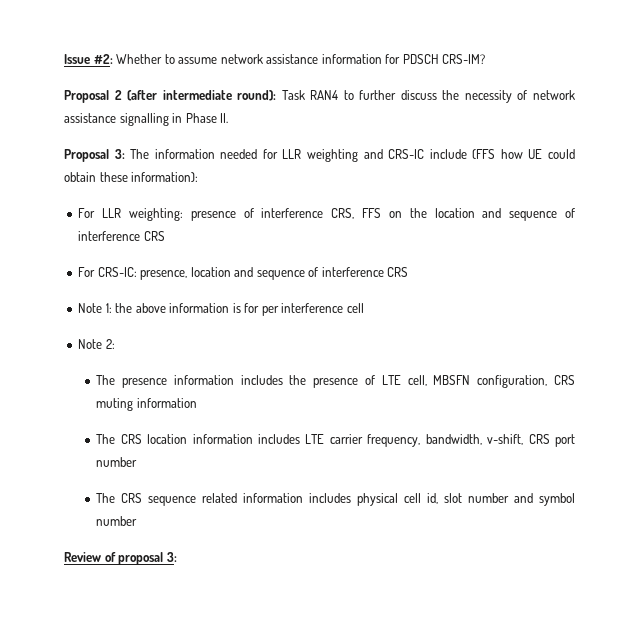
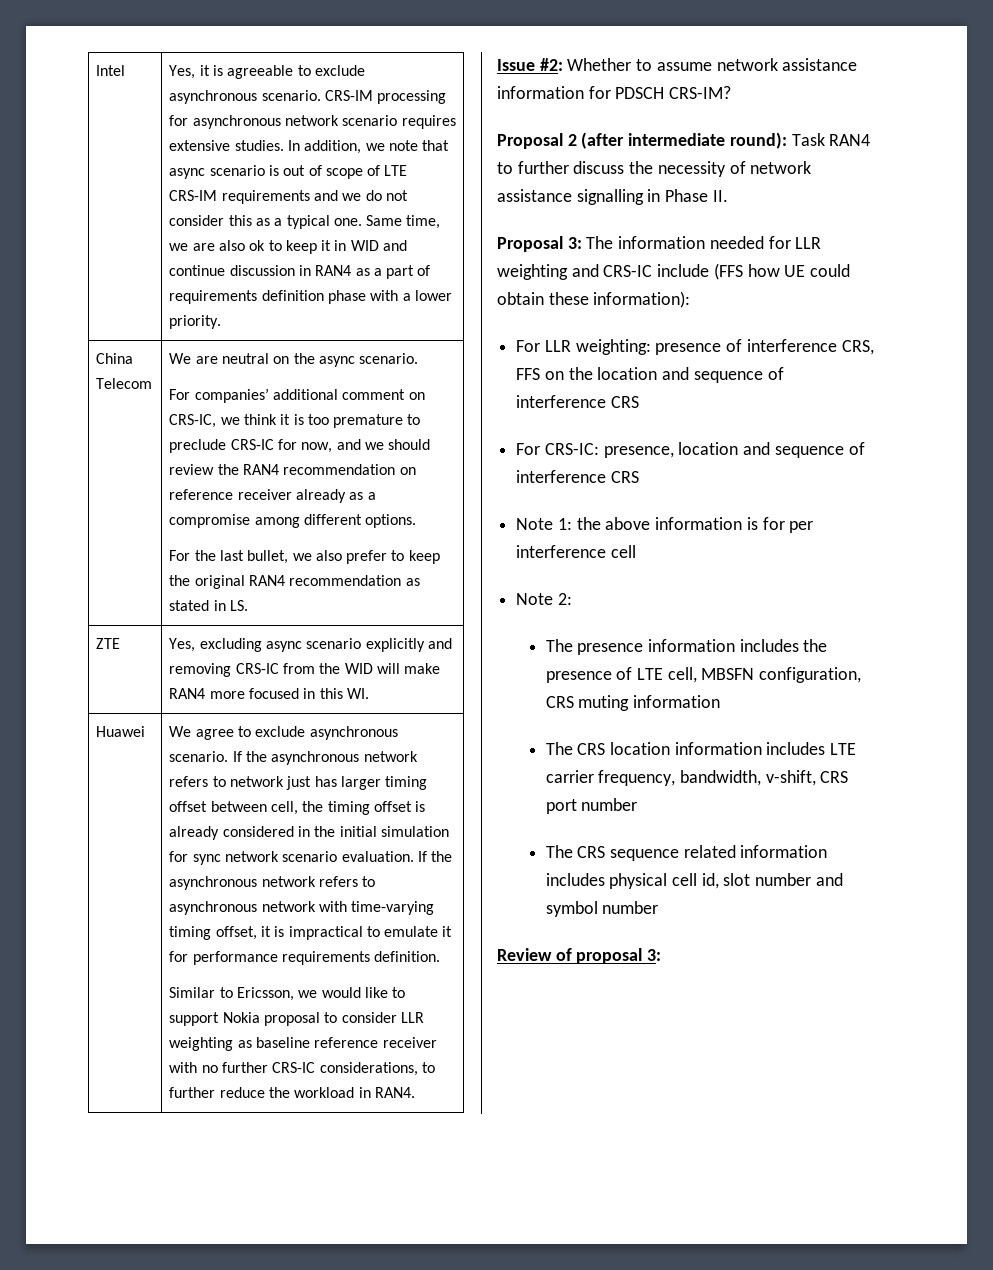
+ Intel | Yes, it is agreeable to exclude asynchronous scenario. CRS-IM processing for asynchronous network scenario requires extensive studies. In addition, we note that async scenario is out of scope of LTE CRS-IM requirements and we do not consider this as a typical one. Same time, we are also ok to keep it in WID and continue discussion in RAN4 as a part of requirements definition phase with a lower priority.
+ China Telecom | We are neutral on the async scenario.
+ For companies’ additional comment on CRS-IC, we think it is too premature to preclude CRS-IC for now, and we should review the RAN4 recommendation on reference receiver already as a compromise among different options.
+ For the last bullet, we also prefer to keep the original RAN4 recommendation as stated in LS.
+ ZTE | Yes, excluding async scenario explicitly and removing CRS-IC from the WID will make RAN4 more focused in this WI.
+ Huawei | We agree to exclude asynchronous scenario. If the asynchronous network refers to network just has larger timing offset between cell, the timing offset is already considered in the initial simulation for sync network scenario evaluation. If the asynchronous network refers to asynchronous network with time-varying timing offset, it is impractical to emulate it for performance requirements definition.
+ Similar to Ericsson, we would like to support Nokia proposal to consider LLR weighting as baseline reference receiver with no further CRS-IC considerations, to further reduce the workload in RAN4.

